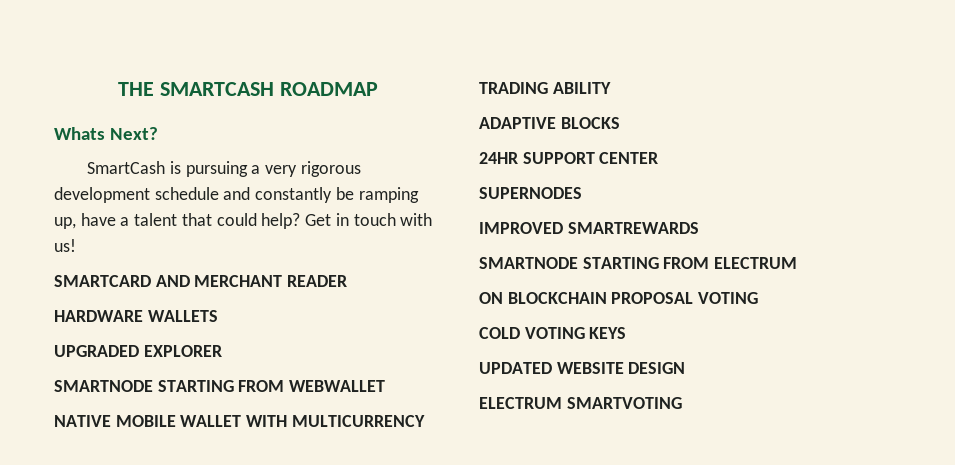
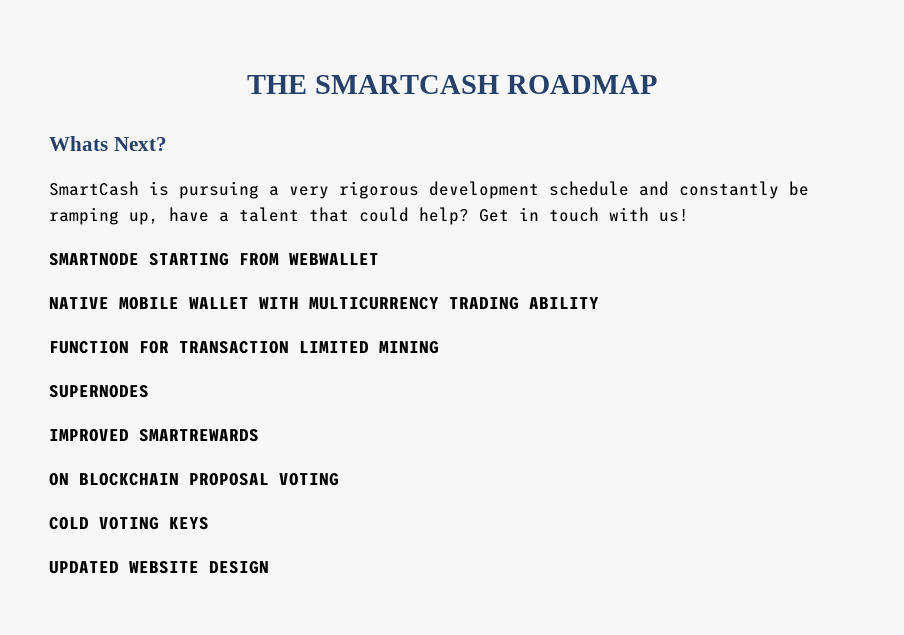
- SMARTCARD AND MERCHANT READER
- HARDWARE WALLETS
- UPGRADED EXPLORER
- ADAPTIVE BLOCKS
- 24HR SUPPORT CENTER
+ FUNCTION FOR TRANSACTION LIMITED MINING
- SMARTNODE STARTING FROM ELECTRUM
- ELECTRUM SMARTVOTING

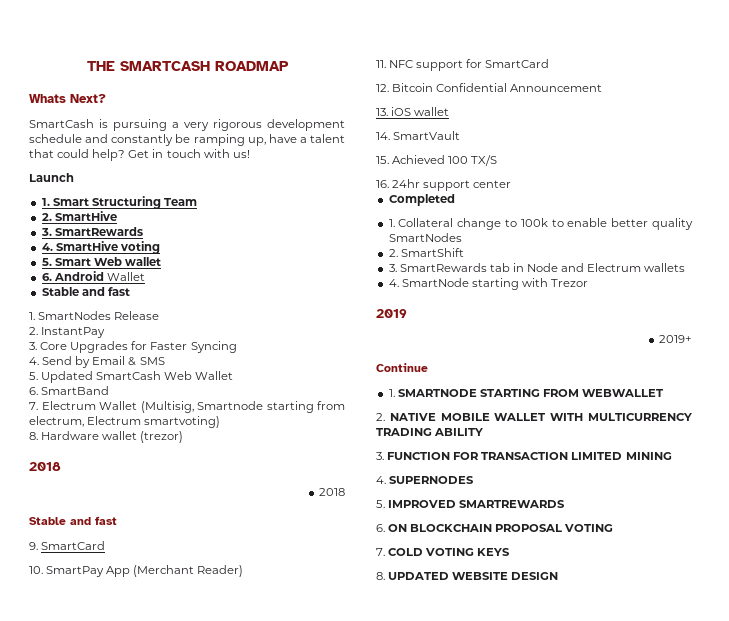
- SMARTNODE STARTING FROM WEBWALLET
+ Launch
+ 1. Smart Structuring Team
+ 2. SmartHive
+ 3. SmartRewards
+ 4. SmartHive voting
+ 5. Smart Web wallet
+ 6. Android Wallet
+ Stable and fast
+ 1. SmartNodes Release
+ 2. InstantPay
+ 3. Core Upgrades for Faster Syncing
+ 4. Send by Email & SMS
+ 5. Updated SmartCash Web Wallet
+ 6. SmartBand
+ 7. Electrum Wallet (Multisig, Smartnode starting from electrum, Electrum smartvoting)
+ 8. Hardware wallet (trezor)
+ 2018
+ 2018
+ Stable and fast
+ 9. SmartCard
+ 10. SmartPay App (Merchant Reader)
+ 11. NFC support for SmartCard
+ 12. Bitcoin Confidential Announcement
+ 13. iOS wallet
+ 14. SmartVault
+ 15. Achieved 100 TX/S
+ 16. 24hr support center
+ Completed
+ 1. Collateral change to 100k to enable better quality SmartNodes
+ 2. SmartShift
+ 3. SmartRewards tab in Node and Electrum wallets
+ 4. SmartNode starting with Trezor
+ 2019
+ 2019+
+ Continue
+ 1. SMARTNODE STARTING FROM WEBWALLET
- NATIVE MOBILE WALLET WITH MULTICURRENCY TRADING ABILITY
+ 2. NATIVE MOBILE WALLET WITH MULTICURRENCY TRADING ABILITY
- FUNCTION FOR TRANSACTION LIMITED MINING
+ 3. FUNCTION FOR TRANSACTION LIMITED MINING
- SUPERNODES
+ 4. SUPERNODES
- IMPROVED SMARTREWARDS
+ 5. IMPROVED SMARTREWARDS
- ON BLOCKCHAIN PROPOSAL VOTING
+ 6. ON BLOCKCHAIN PROPOSAL VOTING
- COLD VOTING KEYS
+ 7. COLD VOTING KEYS
- UPDATED WEBSITE DESIGN
+ 8. UPDATED WEBSITE DESIGN

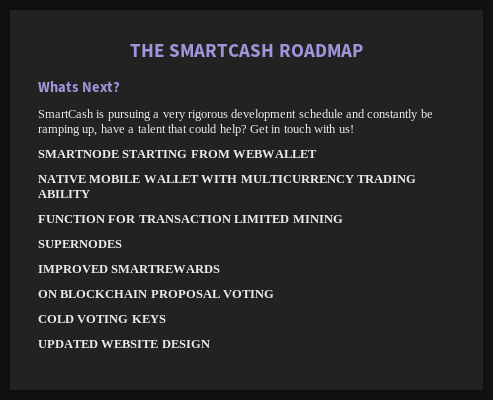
- Launch
- 1. Smart Structuring Team
- 2. SmartHive
- 3. SmartRewards
- 4. SmartHive voting
- 5. Smart Web wallet
- 6. Android Wallet
- Stable and fast
- 1. SmartNodes Release
- 2. InstantPay
- 3. Core Upgrades for Faster Syncing
- 4. Send by Email & SMS
- 5. Updated SmartCash Web Wallet
- 6. SmartBand
- 7. Electrum Wallet (Multisig, Smartnode starting from electrum, Electrum smartvoting)
- 8. Hardware wallet (trezor)
- 2018
- 2018
- Stable and fast
- 9. SmartCard
- 10. SmartPay App (Merchant Reader)
- 11. NFC support for SmartCard
- 12. Bitcoin Confidential Announcement
- 13. iOS wallet
- 14. SmartVault
- 15. Achieved 100 TX/S
- 16. 24hr support center
- Completed
- 1. Collateral change to 100k to enable better quality SmartNodes
- 2. SmartShift
- 3. SmartRewards tab in Node and Electrum wallets
- 4. SmartNode starting with Trezor
- 2019
- 2019+
- Continue
- 1. SMARTNODE STARTING FROM WEBWALLET
+ SMARTNODE STARTING FROM WEBWALLET
- 2. NATIVE MOBILE WALLET WITH MULTICURRENCY TRADING ABILITY
+ NATIVE MOBILE WALLET WITH MULTICURRENCY TRADING ABILITY
- 3. FUNCTION FOR TRANSACTION LIMITED MINING
+ FUNCTION FOR TRANSACTION LIMITED MINING
- 4. SUPERNODES
+ SUPERNODES
- 5. IMPROVED SMARTREWARDS
+ IMPROVED SMARTREWARDS
- 6. ON BLOCKCHAIN PROPOSAL VOTING
+ ON BLOCKCHAIN PROPOSAL VOTING
- 7. COLD VOTING KEYS
+ COLD VOTING KEYS
- 8. UPDATED WEBSITE DESIGN
+ UPDATED WEBSITE DESIGN

